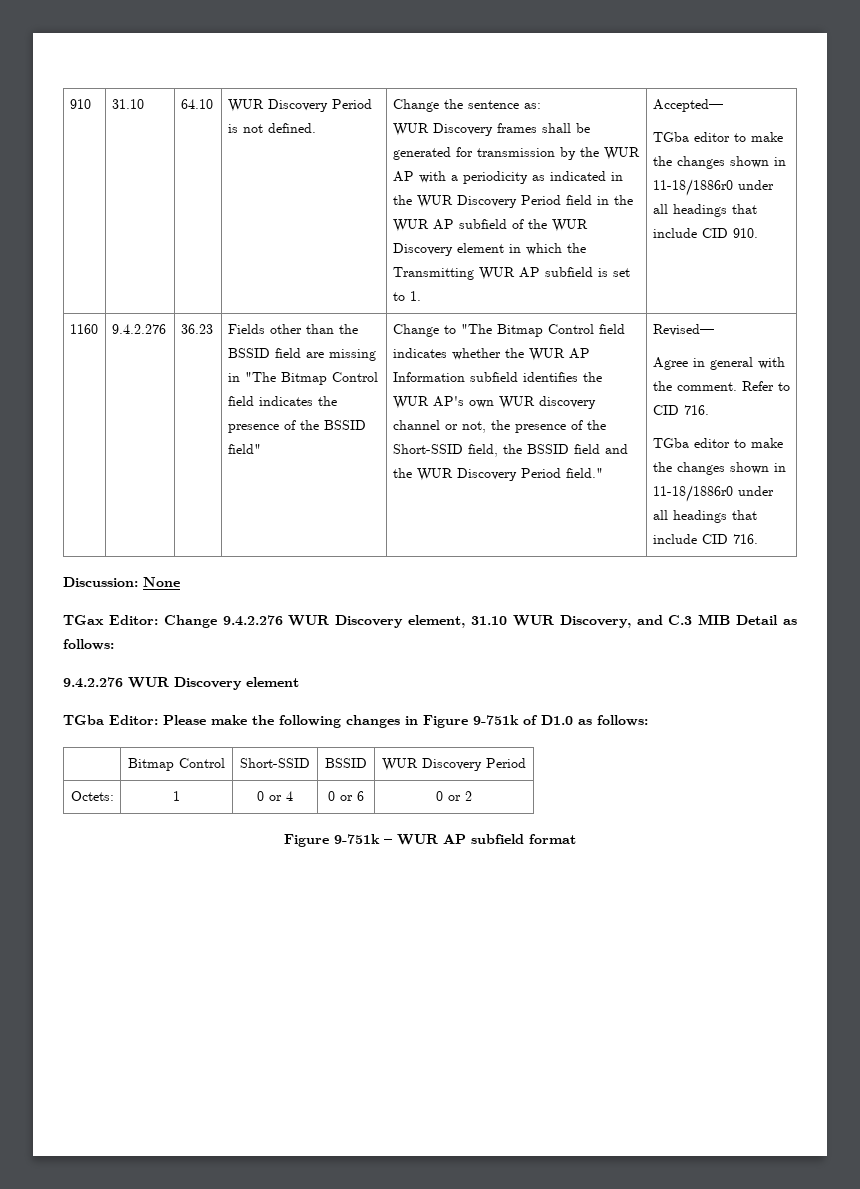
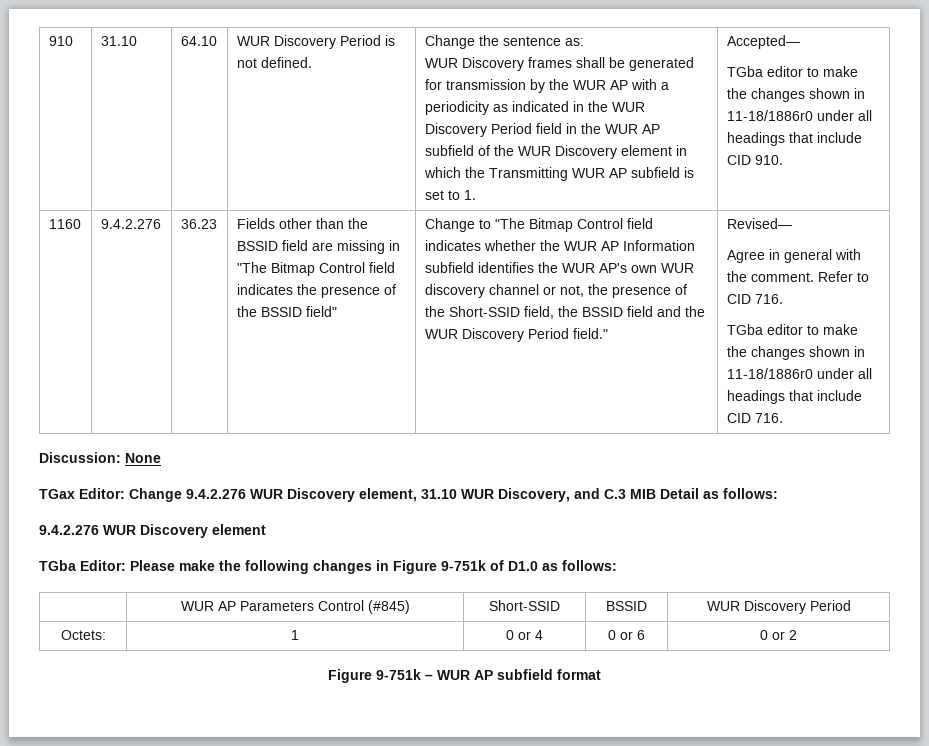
- | Bitmap Control | Short-SSID | BSSID | WUR Discovery Period
+ | WUR AP Parameters Control (#845) | Short-SSID | BSSID | WUR Discovery Period

